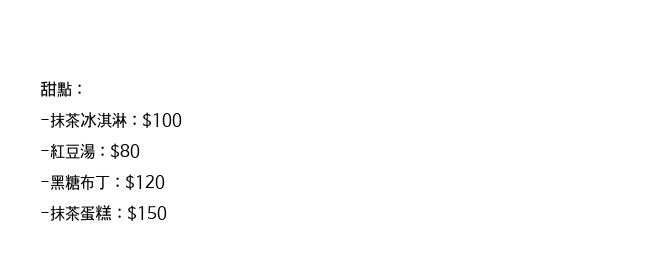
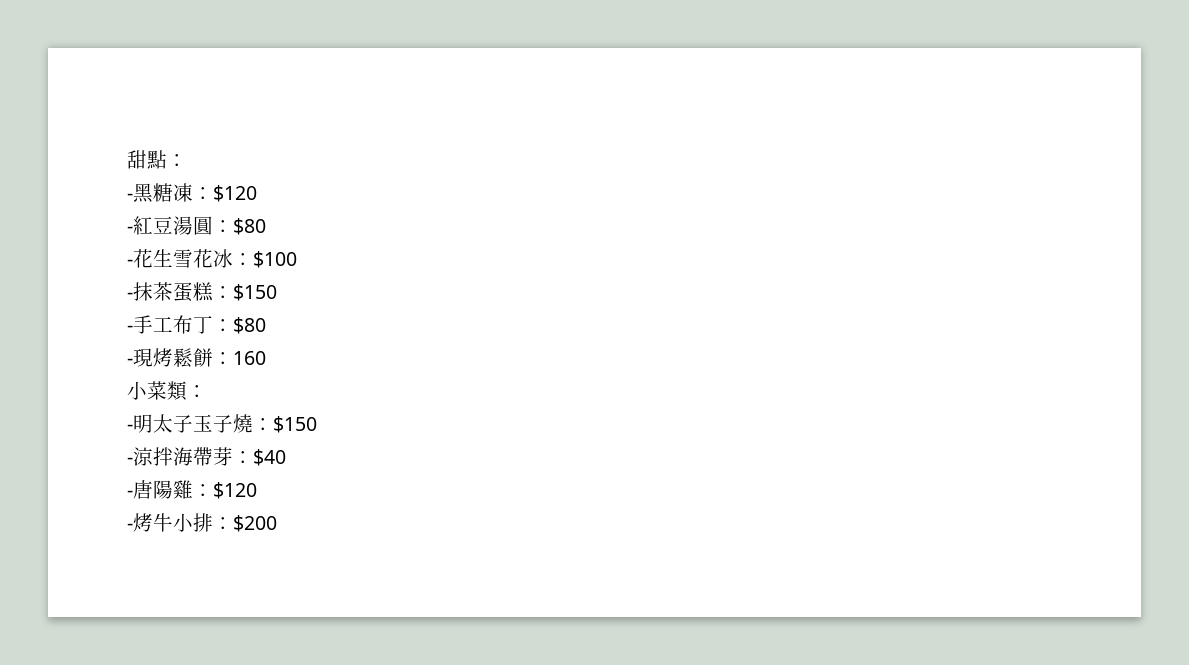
- -抹茶冰淇淋：$100
+ -黑糖凍：$120
- -紅豆湯：$80
- -黑糖布丁：$120
+ -紅豆湯圓：$80
+ -花生雪花冰：$100
+ -手工布丁：$80
+ -現烤鬆餅：160
+ 小菜類：
+ -明太子玉子燒：$150
+ -涼拌海帶芽：$40
+ -唐陽雞：$120
+ -烤牛小排：$200

